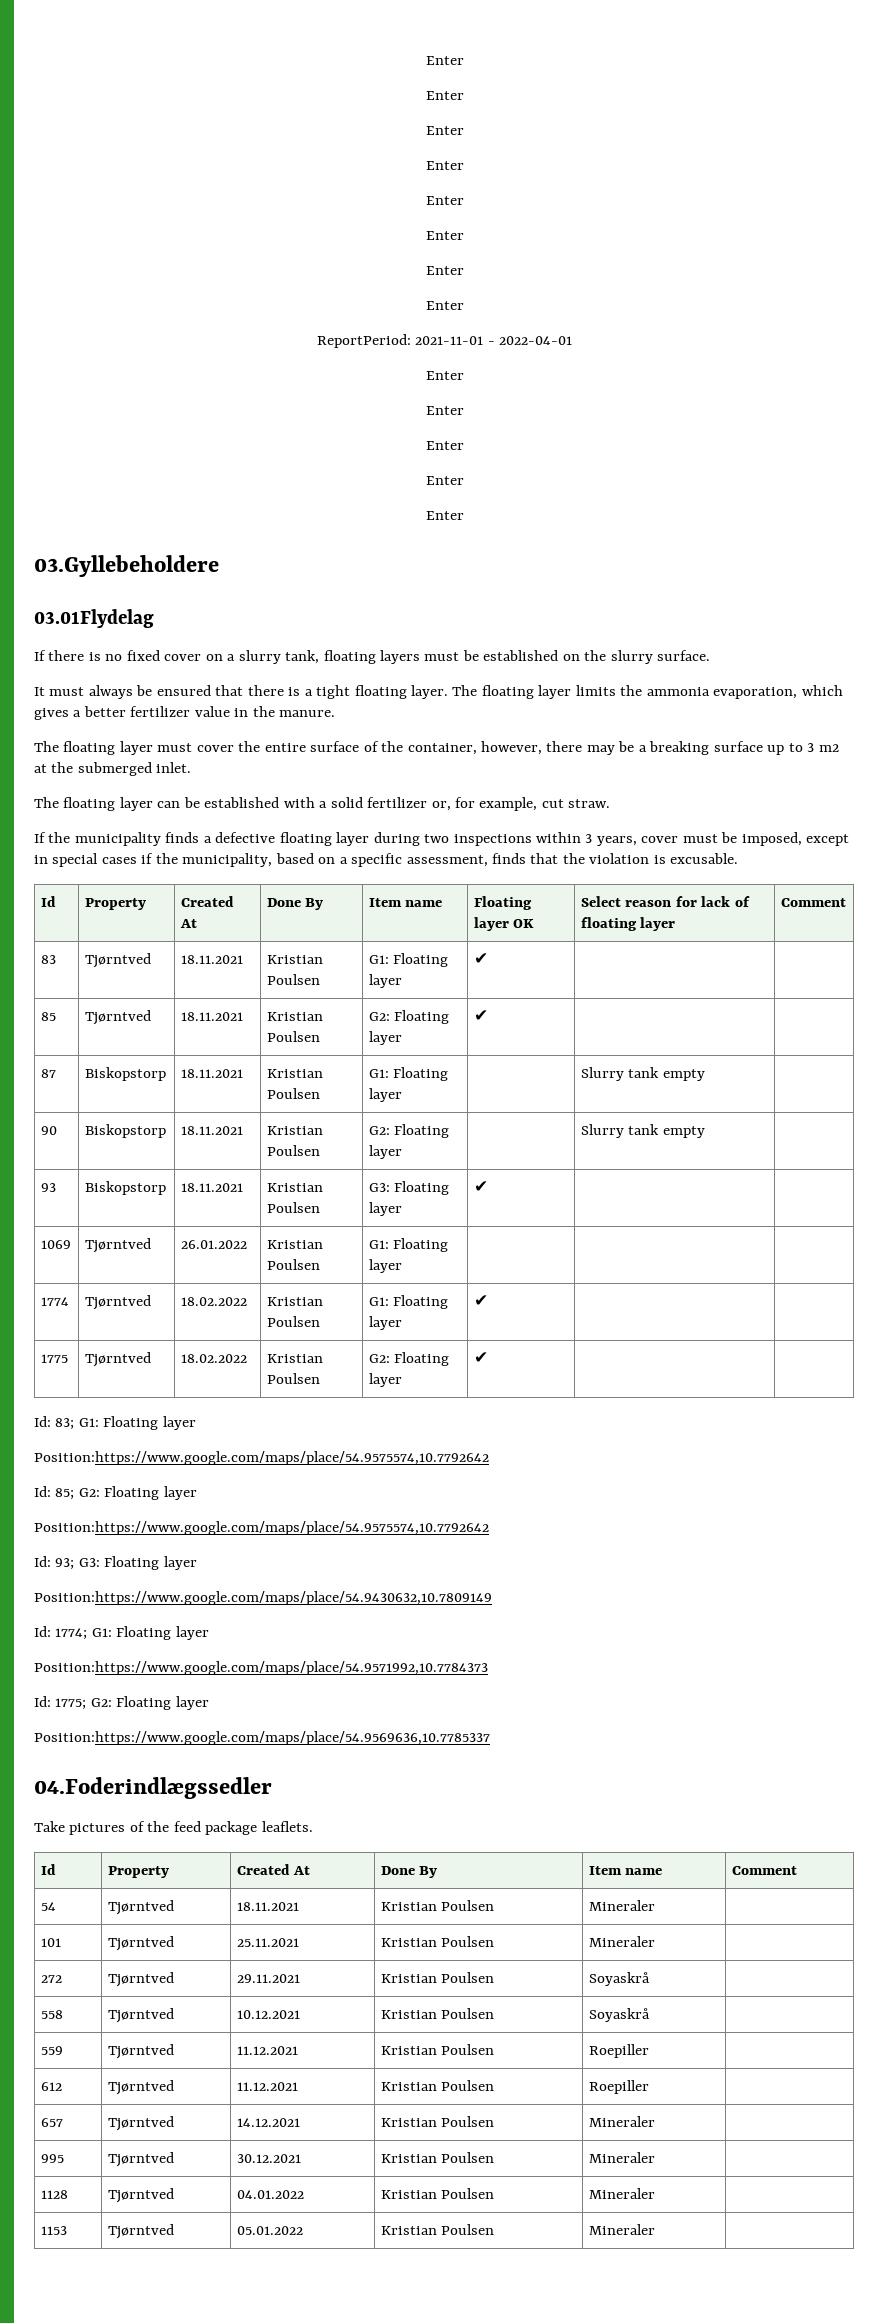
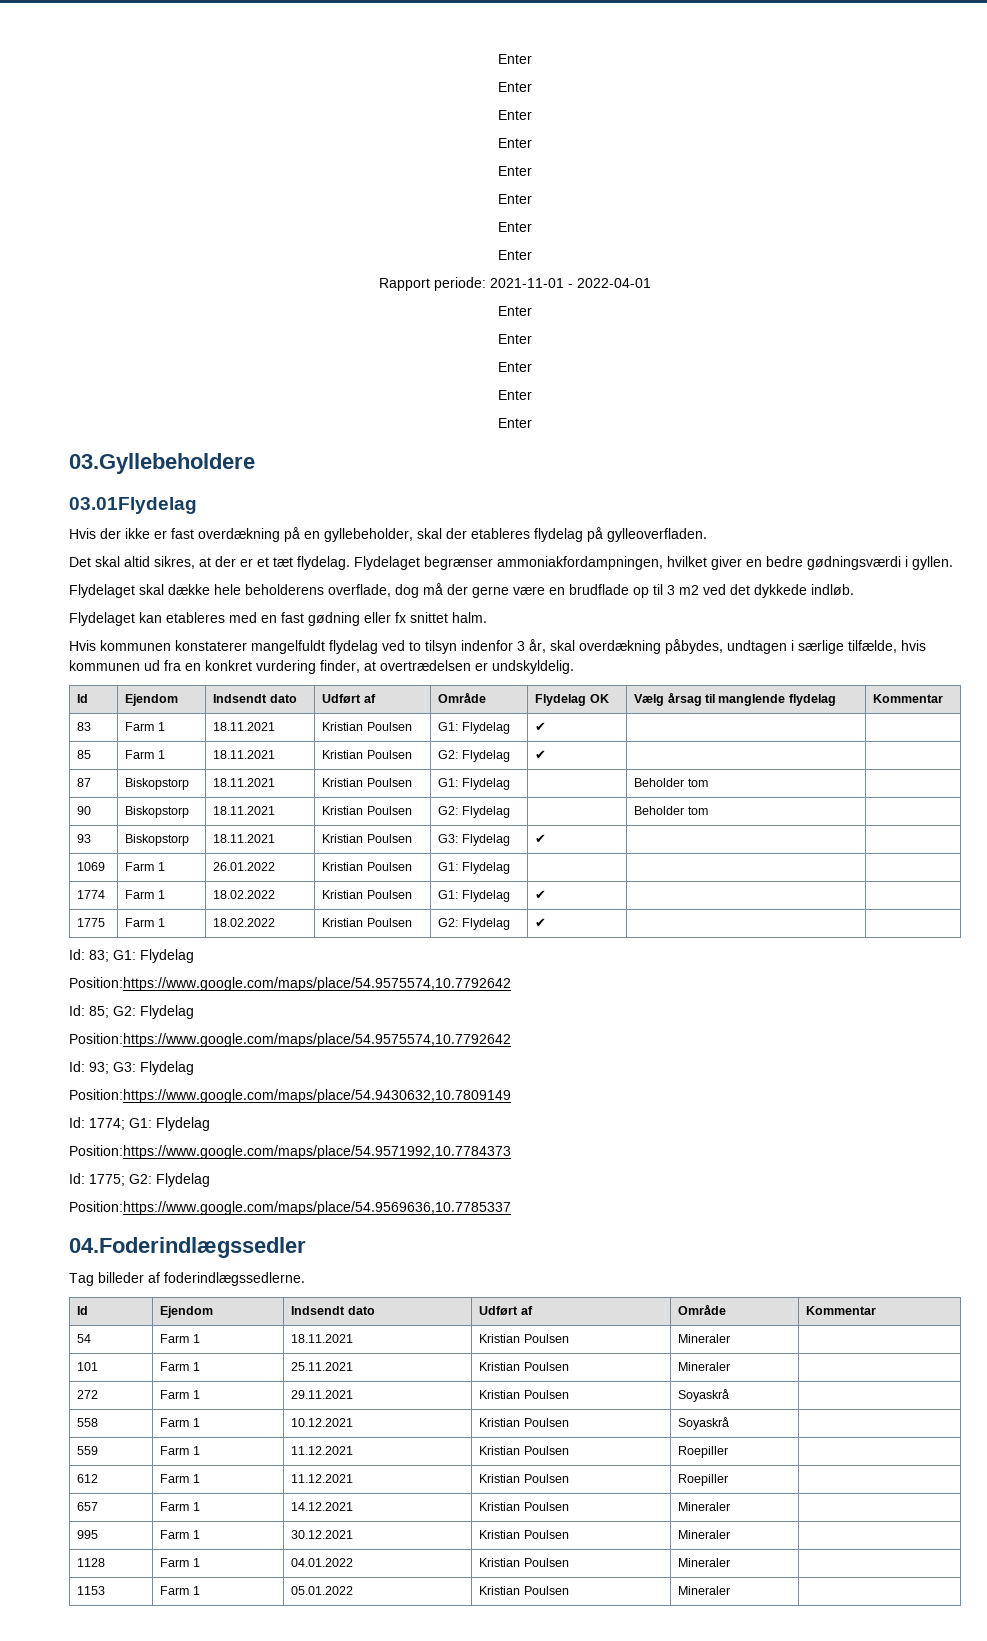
- ReportPeriod: 2021-11-01 - 2022-04-01
+ Rapport periode: 2021-11-01 - 2022-04-01
- If there is no fixed cover on a slurry tank, floating layers must be established on the slurry surface.
- It must always be ensured that there is a tight floating layer. The floating layer limits the ammonia evaporation, which gives a better fertilizer value in the manure.
- The floating layer must cover the entire surface of the container, however, there may be a breaking surface up to 3 m2 at the submerged inlet.
- The floating layer can be established with a solid fertilizer or, for example, cut straw.
- If the municipality finds a defective floating layer during two inspections within 3 years, cover must be imposed, except in special cases if the municipality, based on a specific assessment, finds that the violation is excusable.
- Id | Property | Created At | Done By | Item name | Floating layer OK | Select reason for lack of floating layer | Comment
+ Hvis der ikke er fast overdækning på en gyllebeholder, skal der etableres flydelag på gylleoverfladen.
+ Det skal altid sikres, at der er et tæt flydelag. Flydelaget begrænser ammoniakfordampningen, hvilket giver en bedre gødningsværdi i gyllen.
+ Flydelaget skal dække hele beholderens overflade, dog må der gerne være en brudflade op til 3 m2 ved det dykkede indløb.
+ Flydelaget kan etableres med en fast gødning eller fx snittet halm.
+ Hvis kommunen konstaterer mangelfuldt flydelag ved to tilsyn indenfor 3 år, skal overdækning påbydes, undtagen i særlige tilfælde, hvis kommunen ud fra en konkret vurdering finder, at overtrædelsen er undskyldelig.
+ Id | Ejendom | Indsendt dato | Udført af | Område | Flydelag OK | Vælg årsag til manglende flydelag | Kommentar
- 83 | Tjørntved | 18.11.2021 | Kristian Poulsen | G1: Floating layer | ✔ | |
+ 83 | Farm 1 | 18.11.2021 | Kristian Poulsen | G1: Flydelag | ✔ | |
- 85 | Tjørntved | 18.11.2021 | Kristian Poulsen | G2: Floating layer | ✔ | |
+ 85 | Farm 1 | 18.11.2021 | Kristian Poulsen | G2: Flydelag | ✔ | |
- 87 | Biskopstorp | 18.11.2021 | Kristian Poulsen | G1: Floating layer | | Slurry tank empty |
+ 87 | Biskopstorp | 18.11.2021 | Kristian Poulsen | G1: Flydelag | | Beholder tom |
- 90 | Biskopstorp | 18.11.2021 | Kristian Poulsen | G2: Floating layer | | Slurry tank empty |
+ 90 | Biskopstorp | 18.11.2021 | Kristian Poulsen | G2: Flydelag | | Beholder tom |
- 93 | Biskopstorp | 18.11.2021 | Kristian Poulsen | G3: Floating layer | ✔ | |
+ 93 | Biskopstorp | 18.11.2021 | Kristian Poulsen | G3: Flydelag | ✔ | |
- 1069 | Tjørntved | 26.01.2022 | Kristian Poulsen | G1: Floating layer | | |
+ 1069 | Farm 1 | 26.01.2022 | Kristian Poulsen | G1: Flydelag | | |
- 1774 | Tjørntved | 18.02.2022 | Kristian Poulsen | G1: Floating layer | ✔ | |
+ 1774 | Farm 1 | 18.02.2022 | Kristian Poulsen | G1: Flydelag | ✔ | |
- 1775 | Tjørntved | 18.02.2022 | Kristian Poulsen | G2: Floating layer | ✔ | |
+ 1775 | Farm 1 | 18.02.2022 | Kristian Poulsen | G2: Flydelag | ✔ | |
- Id: 83; G1: Floating layer
+ Id: 83; G1: Flydelag
- Id: 85; G2: Floating layer
+ Id: 85; G2: Flydelag
- Id: 93; G3: Floating layer
+ Id: 93; G3: Flydelag
- Id: 1774; G1: Floating layer
+ Id: 1774; G1: Flydelag
- Id: 1775; G2: Floating layer
+ Id: 1775; G2: Flydelag
- Take pictures of the feed package leaflets.
- Id | Property | Created At | Done By | Item name | Comment
+ Tag billeder af foderindlægssedlerne.
+ Id | Ejendom | Indsendt dato | Udført af | Område | Kommentar
- 54 | Tjørntved | 18.11.2021 | Kristian Poulsen | Mineraler |
+ 54 | Farm 1 | 18.11.2021 | Kristian Poulsen | Mineraler |
- 101 | Tjørntved | 25.11.2021 | Kristian Poulsen | Mineraler |
+ 101 | Farm 1 | 25.11.2021 | Kristian Poulsen | Mineraler |
- 272 | Tjørntved | 29.11.2021 | Kristian Poulsen | Soyaskrå |
+ 272 | Farm 1 | 29.11.2021 | Kristian Poulsen | Soyaskrå |
- 558 | Tjørntved | 10.12.2021 | Kristian Poulsen | Soyaskrå |
+ 558 | Farm 1 | 10.12.2021 | Kristian Poulsen | Soyaskrå |
- 559 | Tjørntved | 11.12.2021 | Kristian Poulsen | Roepiller |
+ 559 | Farm 1 | 11.12.2021 | Kristian Poulsen | Roepiller |
- 612 | Tjørntved | 11.12.2021 | Kristian Poulsen | Roepiller |
+ 612 | Farm 1 | 11.12.2021 | Kristian Poulsen | Roepiller |
- 657 | Tjørntved | 14.12.2021 | Kristian Poulsen | Mineraler |
+ 657 | Farm 1 | 14.12.2021 | Kristian Poulsen | Mineraler |
- 995 | Tjørntved | 30.12.2021 | Kristian Poulsen | Mineraler |
+ 995 | Farm 1 | 30.12.2021 | Kristian Poulsen | Mineraler |
- 1128 | Tjørntved | 04.01.2022 | Kristian Poulsen | Mineraler |
+ 1128 | Farm 1 | 04.01.2022 | Kristian Poulsen | Mineraler |
- 1153 | Tjørntved | 05.01.2022 | Kristian Poulsen | Mineraler |
+ 1153 | Farm 1 | 05.01.2022 | Kristian Poulsen | Mineraler |

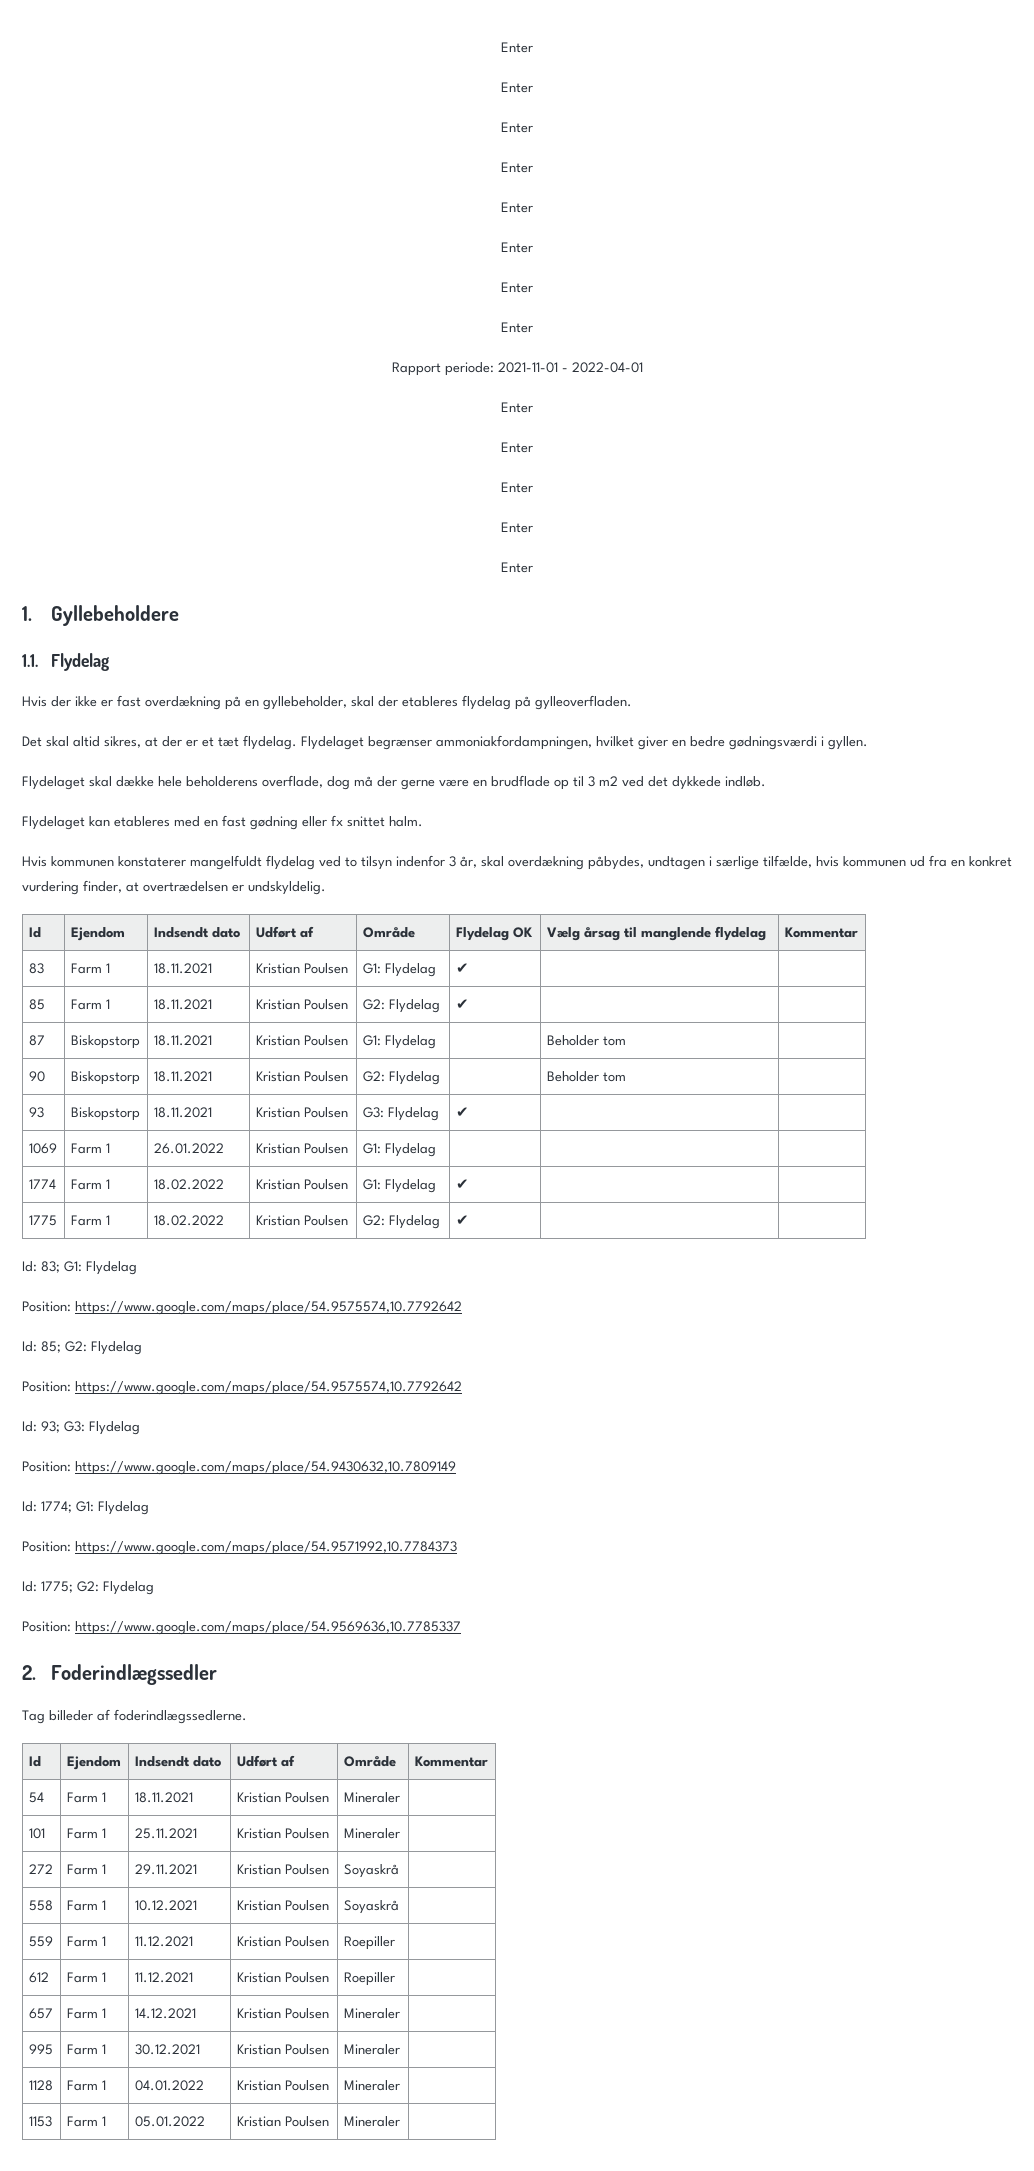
- 03.Gyllebeholdere
- 03.01Flydelag
+ 1. Gyllebeholdere
+ 1.1. Flydelag
  Id: 83; G1: Flydelag
- Position:https://www.google.com/maps/place/54.9575574,10.7792642
+ Position: https://www.google.com/maps/place/54.9575574,10.7792642
  Id: 85; G2: Flydelag
- Position:https://www.google.com/maps/place/54.9575574,10.7792642
+ Position: https://www.google.com/maps/place/54.9575574,10.7792642
- Position:https://www.google.com/maps/place/54.9430632,10.7809149
+ Position: https://www.google.com/maps/place/54.9430632,10.7809149
- Position:https://www.google.com/maps/place/54.9571992,10.7784373
+ Position: https://www.google.com/maps/place/54.9571992,10.7784373
- Position:https://www.google.com/maps/place/54.9569636,10.7785337
- 04.Foderindlægssedler
+ Position: https://www.google.com/maps/place/54.9569636,10.7785337
+ 2. Foderindlægssedler

